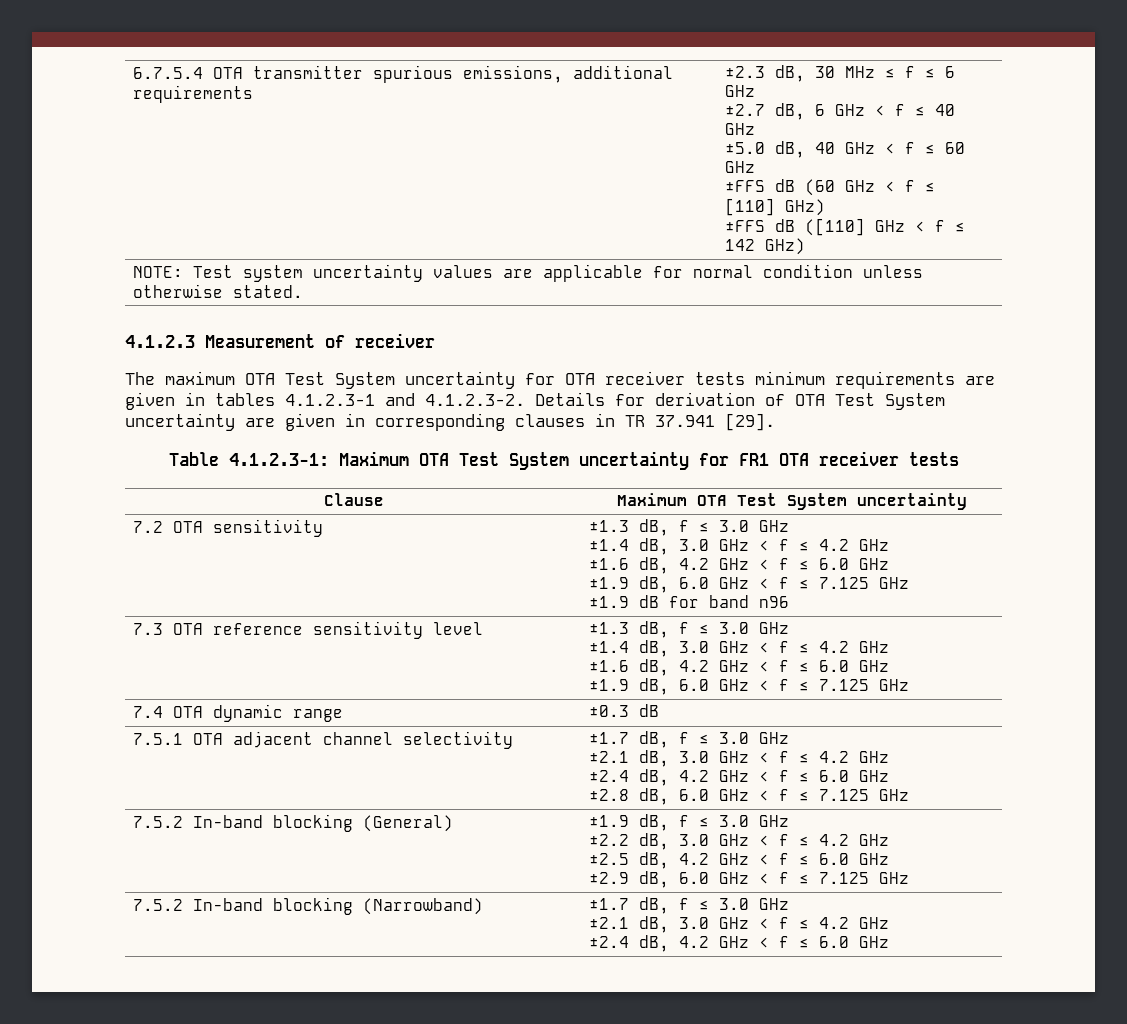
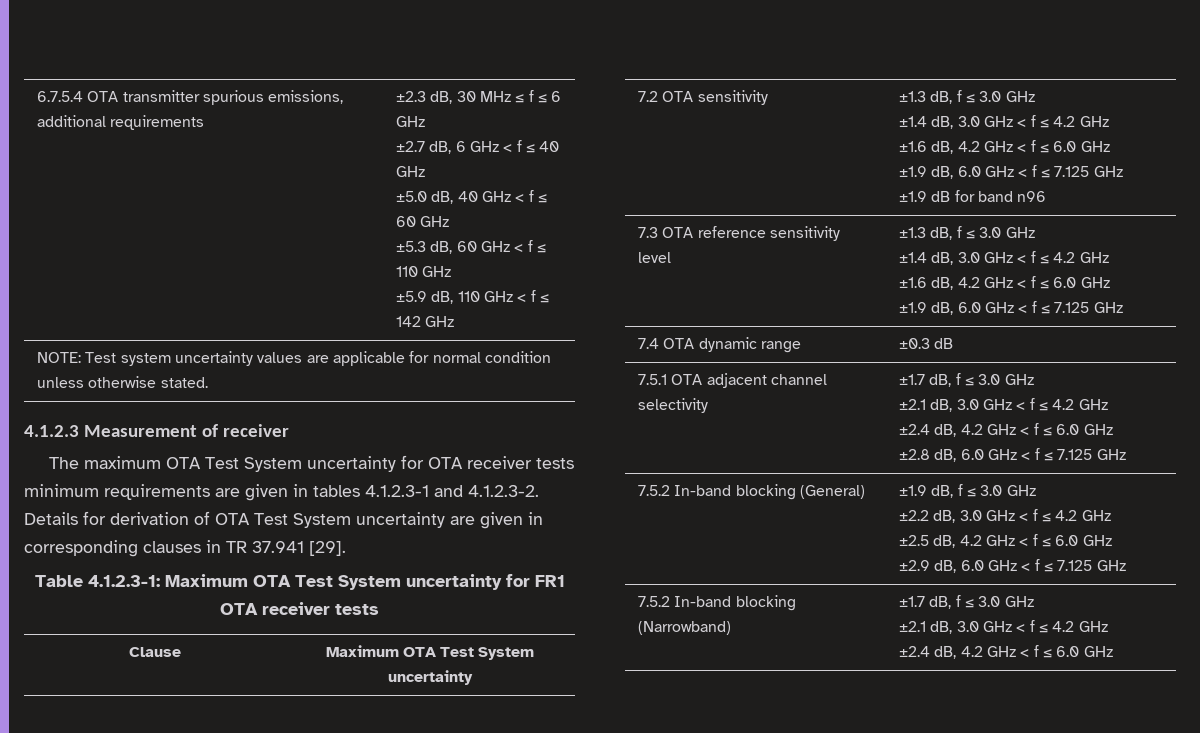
- ±FFS dB (60 GHz < f ≤ [110] GHz)
- ±FFS dB ([110] GHz < f ≤ 142 GHz)
+ ±5.3 dB, 60 GHz < f ≤ 110 GHz
+ ±5.9 dB, 110 GHz < f ≤ 142 GHz

